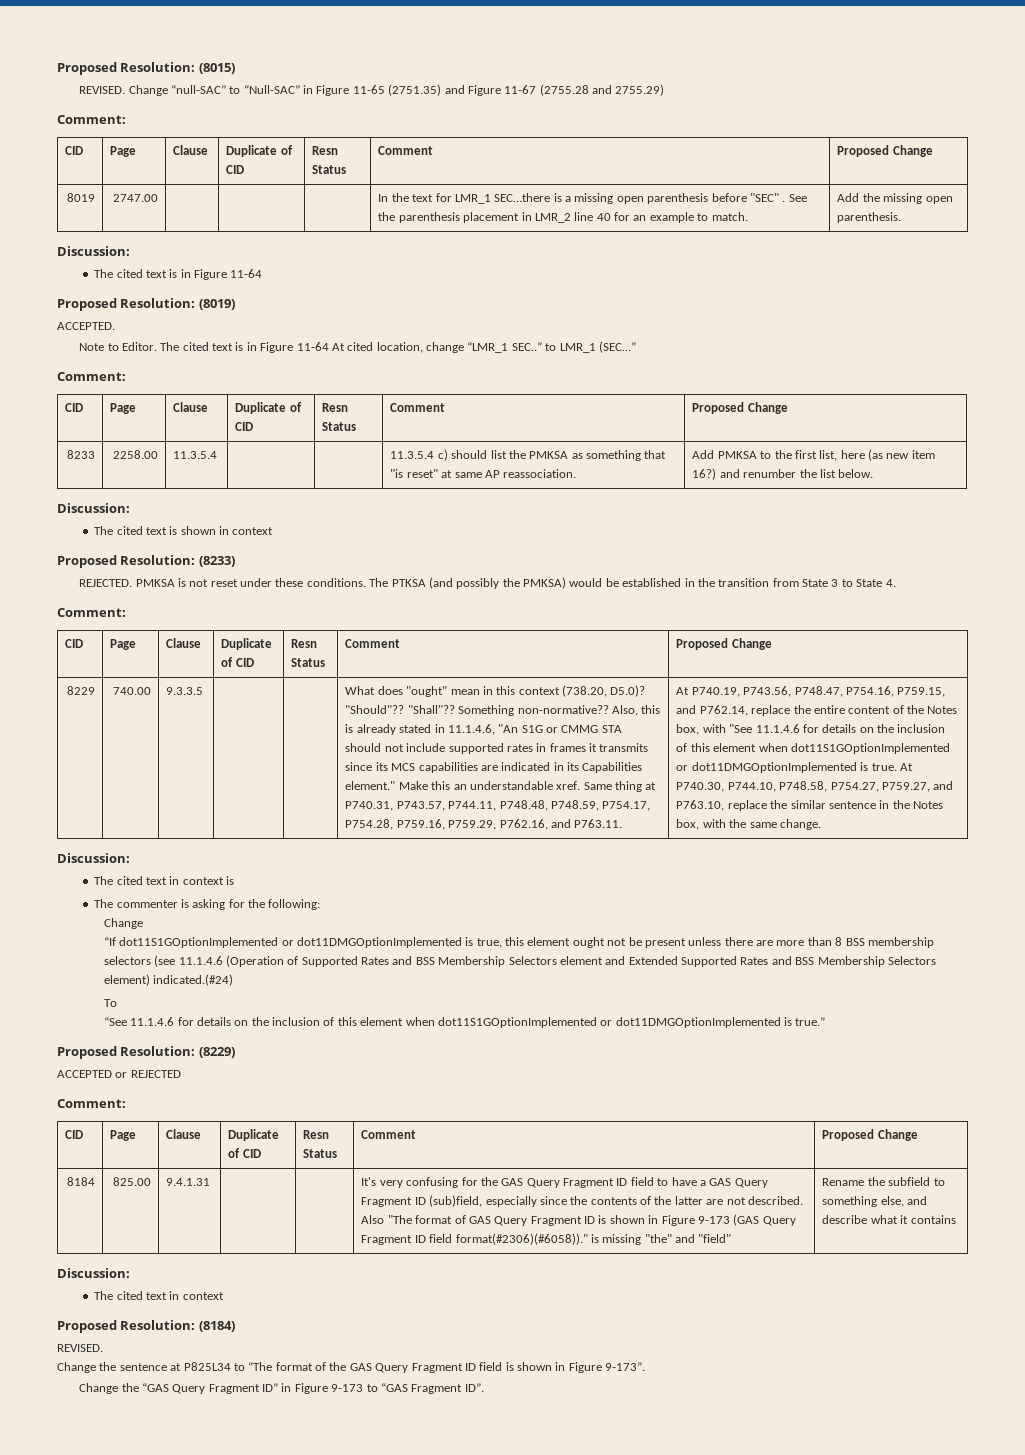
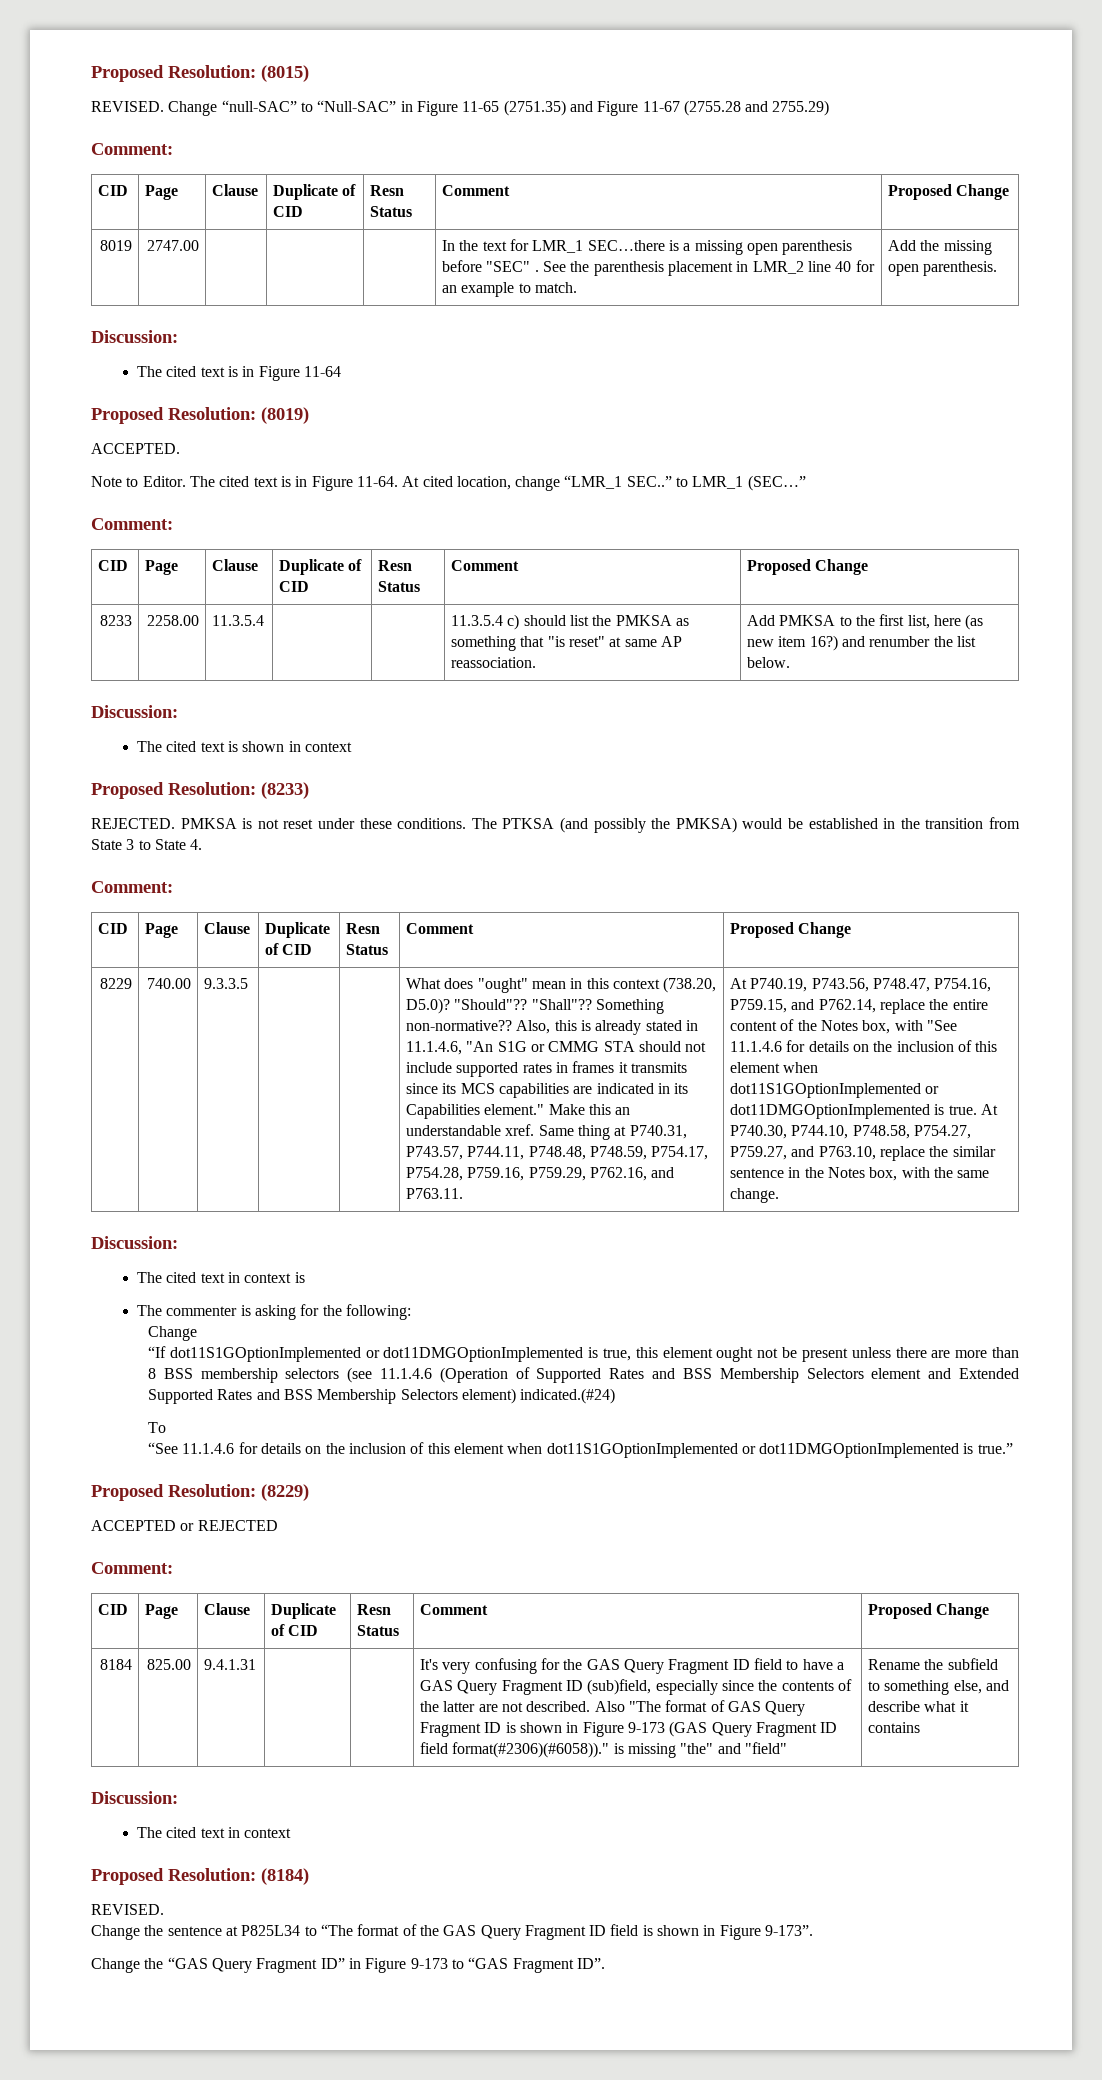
- The cited text is in Figure 11-64 At cited location, change “LMR_1 SEC..” to LMR_1 (SEC…”
+ The cited text is in Figure 11-64. At cited location, change “LMR_1 SEC..” to LMR_1 (SEC…”

